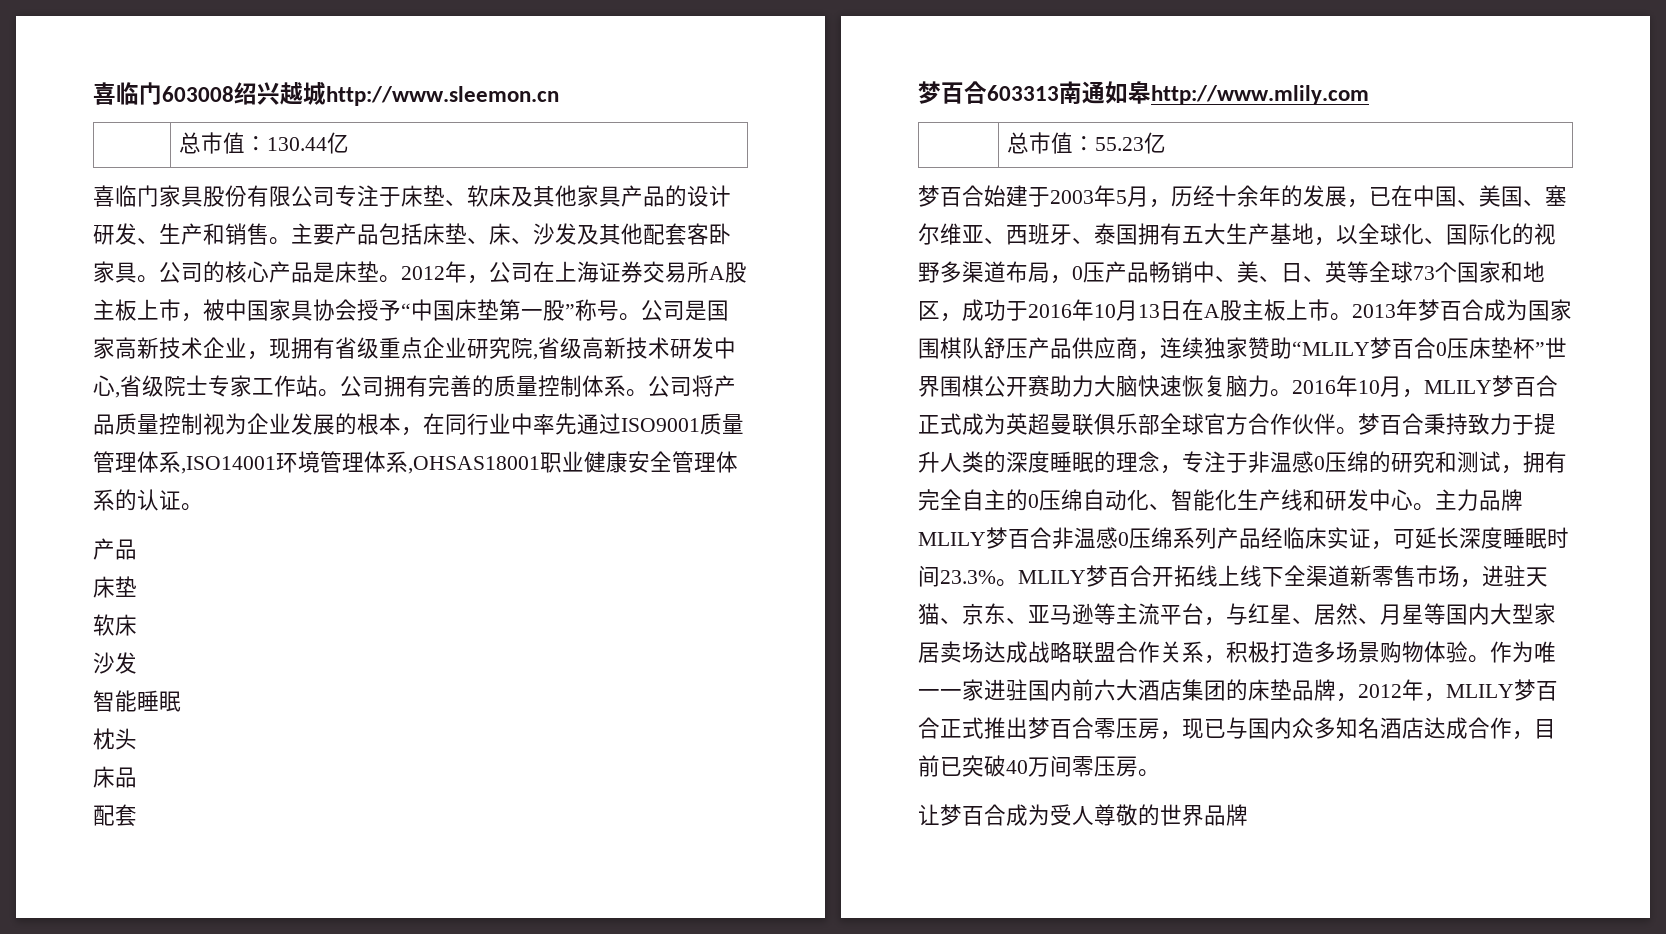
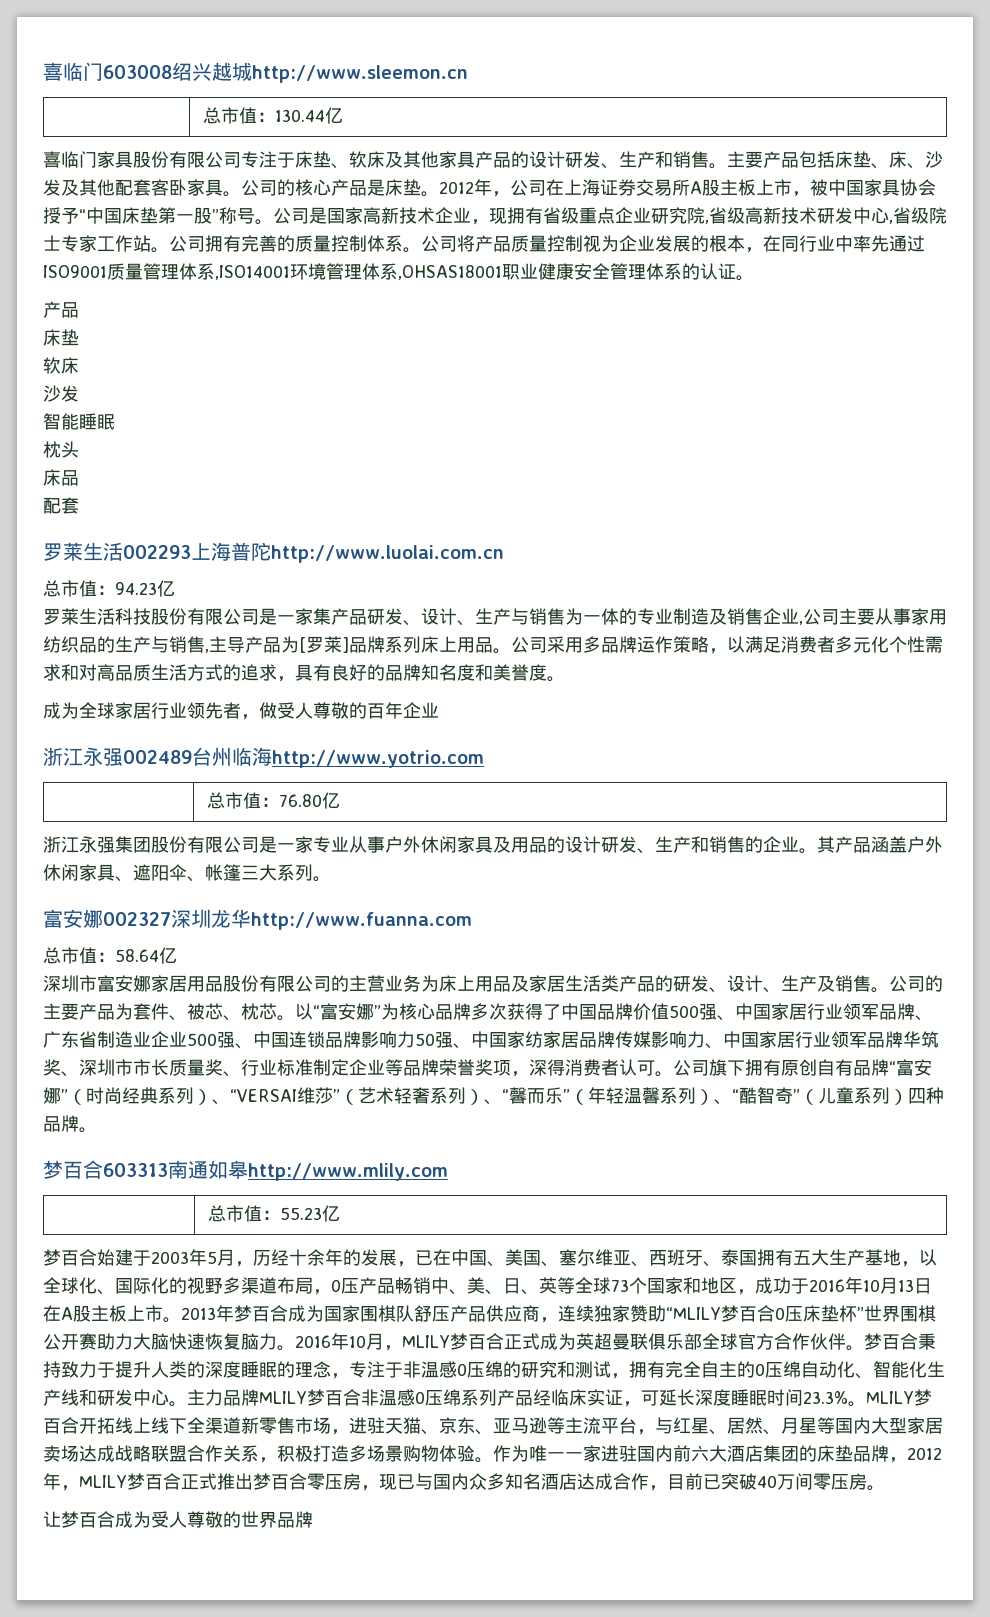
+ 罗莱生活002293上海普陀http://www.luolai.com.cn
+ 总市值：94.23亿
+ 罗莱生活科技股份有限公司是一家集产品研发、设计、生产与销售为一体的专业制造及销售企业,公司主要从事家用纺织品的生产与销售,主导产品为[罗莱]品牌系列床上用品。公司采用多品牌运作策略，以满足消费者多元化个性需求和对高品质生活方式的追求，具有良好的品牌知名度和美誉度。
+ 成为全球家居行业领先者，做受人尊敬的百年企业
+ 浙江永强002489台州临海http://www.yotrio.com
+ | 总市值：76.80亿
+ 浙江永强集团股份有限公司是一家专业从事户外休闲家具及用品的设计研发、生产和销售的企业。其产品涵盖户外休闲家具、遮阳伞、帐篷三大系列。
+ 富安娜002327深圳龙华http://www.fuanna.com
+ 总市值：58.64亿
+ 深圳市富安娜家居用品股份有限公司的主营业务为床上用品及家居生活类产品的研发、设计、生产及销售。公司的主要产品为套件、被芯、枕芯。以“富安娜”为核心品牌多次获得了中国品牌价值500强、中国家居行业领军品牌、广东省制造业企业500强、中国连锁品牌影响力50强、中国家纺家居品牌传媒影响力、中国家居行业领军品牌华筑奖、深圳市市长质量奖、行业标准制定企业等品牌荣誉奖项，深得消费者认可。公司旗下拥有原创自有品牌“富安娜”（时尚经典系列）、“VERSAI维莎”（艺术轻奢系列）、“馨而乐”（年轻温馨系列）、“酷智奇”（儿童系列）四种品牌。

